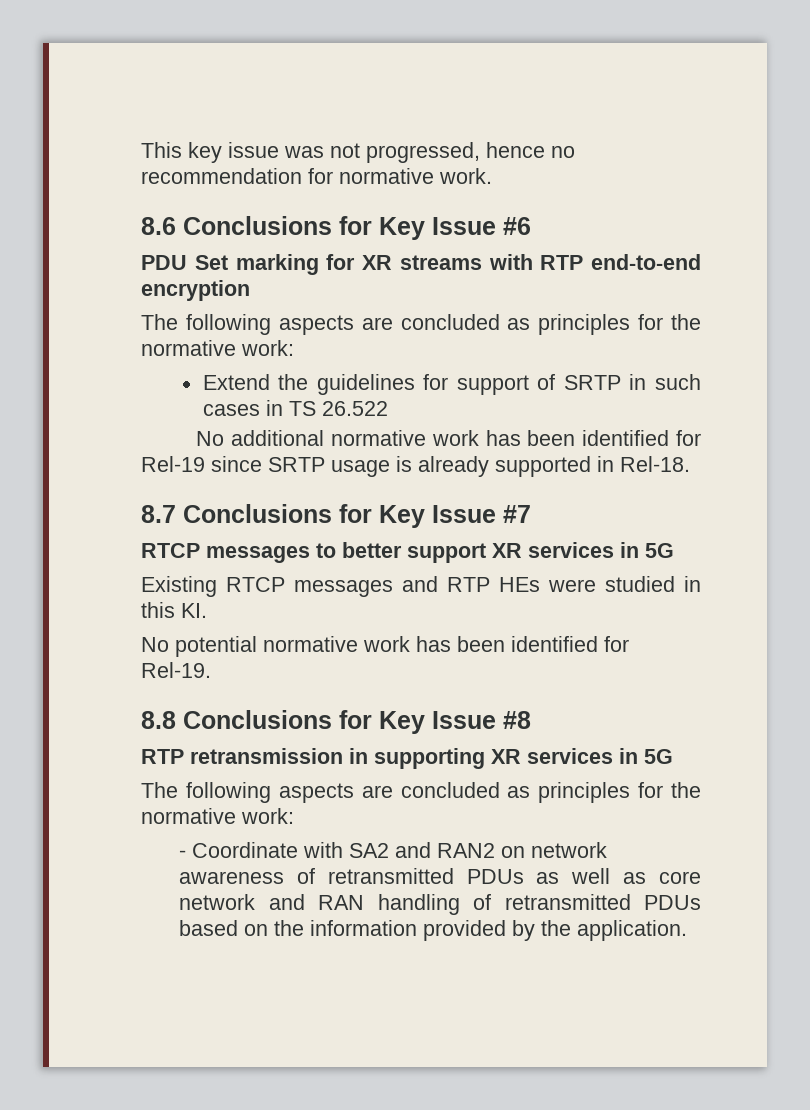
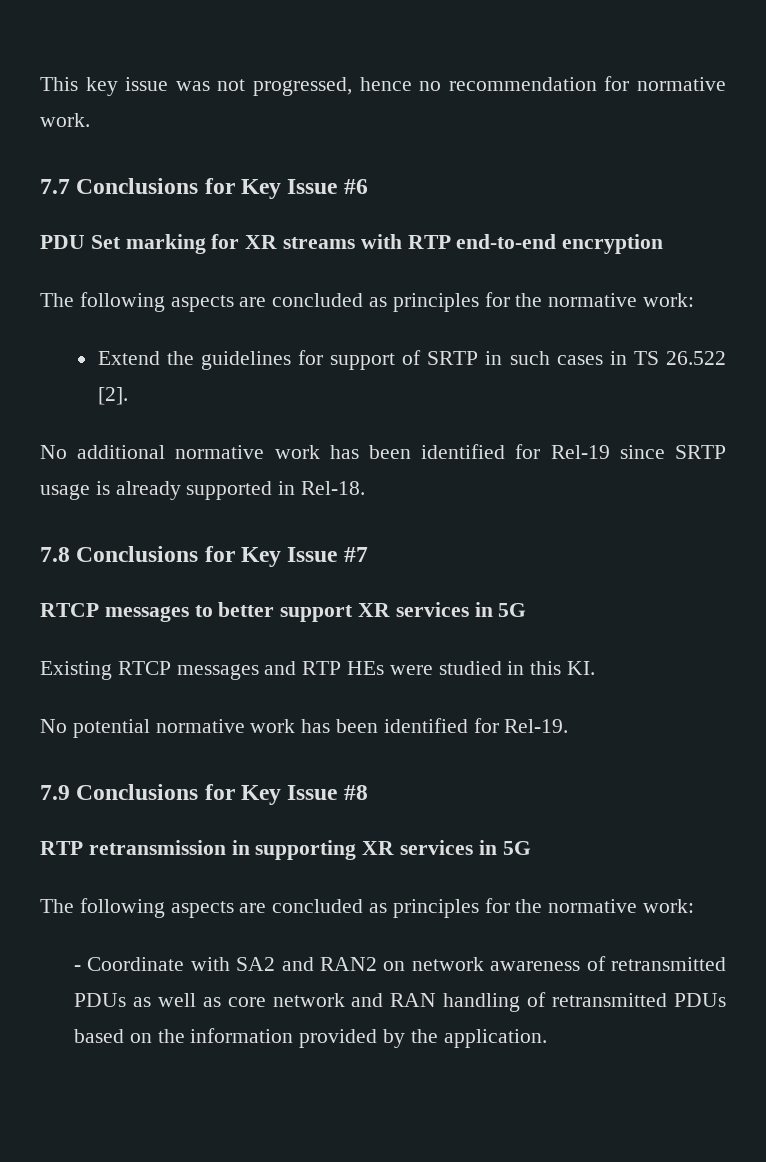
- 8.6 Conclusions for Key Issue #6
+ 7.7 Conclusions for Key Issue #6
- Extend the guidelines for support of SRTP in such cases in TS 26.522
+ Extend the guidelines for support of SRTP in such cases in TS 26.522 [2].
- 8.7 Conclusions for Key Issue #7
+ 7.8 Conclusions for Key Issue #7
- 8.8 Conclusions for Key Issue #8
+ 7.9 Conclusions for Key Issue #8

